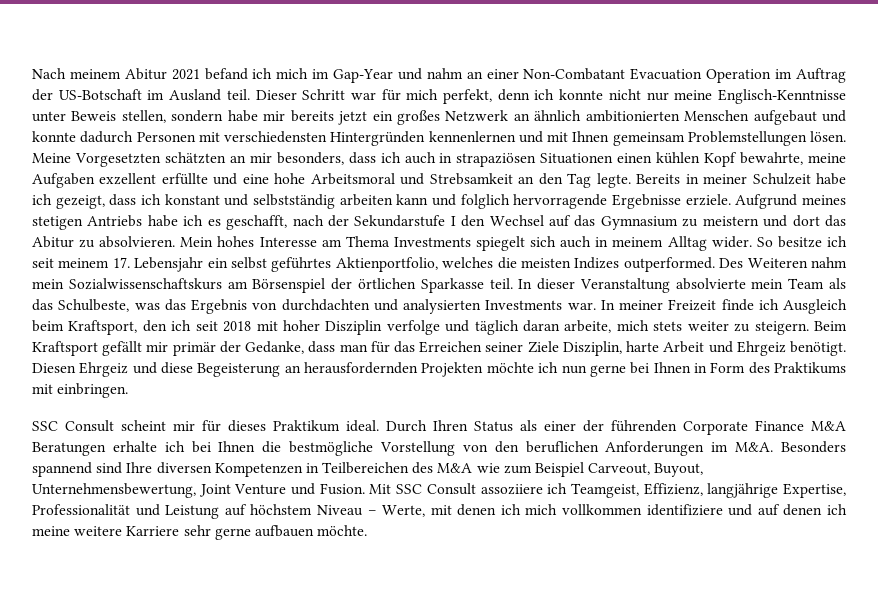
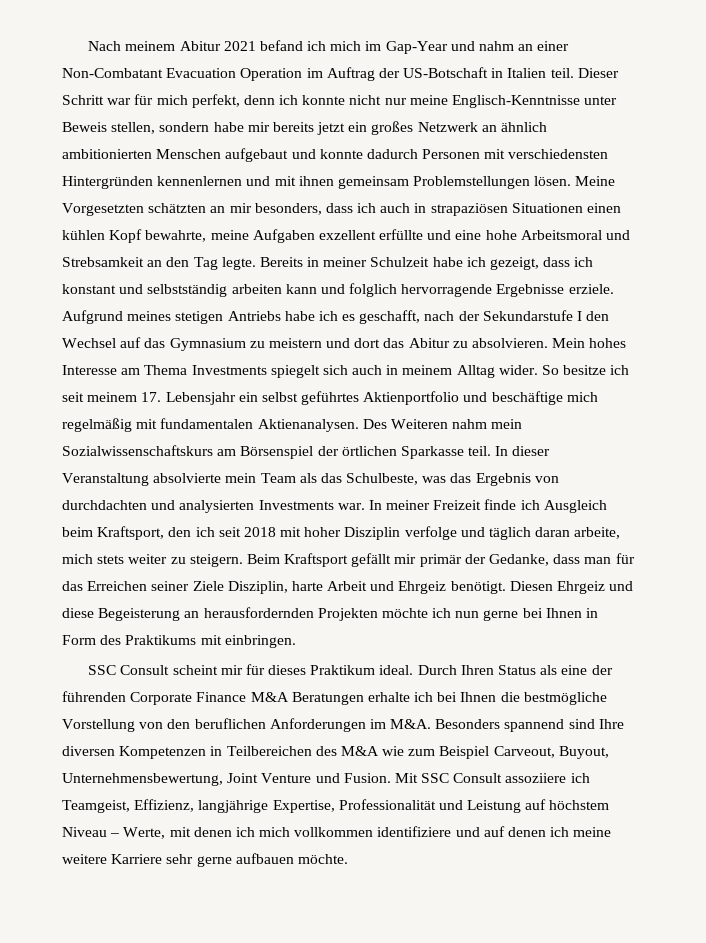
- Nach meinem Abitur 2021 befand ich mich im Gap-Year und nahm an einer Non-Combatant Evacuation Operation im Auftrag der US-Botschaft im Ausland teil.
+ Nach meinem Abitur 2021 befand ich mich im Gap-Year und nahm an einer Non-Combatant Evacuation Operation im Auftrag der US-Botschaft in Italien teil.
- Dieser Schritt war für mich perfekt, denn ich konnte nicht nur meine Englisch-Kenntnisse unter Beweis stellen, sondern habe mir bereits jetzt ein großes Netzwerk an ähnlich ambitionierten Menschen aufgebaut und konnte dadurch Personen mit verschiedensten Hintergründen kennenlernen und mit Ihnen gemeinsam Problemstellungen lösen.
+ Dieser Schritt war für mich perfekt, denn ich konnte nicht nur meine Englisch-Kenntnisse unter Beweis stellen, sondern habe mir bereits jetzt ein großes Netzwerk an ähnlich ambitionierten Menschen aufgebaut und konnte dadurch Personen mit verschiedensten Hintergründen kennenlernen und mit ihnen gemeinsam Problemstellungen lösen.
- So besitze ich seit meinem 17. Lebensjahr ein selbst geführtes Aktienportfolio, welches die meisten Indizes outperformed.
+ So besitze ich seit meinem 17. Lebensjahr ein selbst geführtes Aktienportfolio und beschäftige mich regelmäßig mit fundamentalen Aktienanalysen.
- Durch Ihren Status als einer der führenden Corporate Finance M&A Beratungen erhalte ich bei Ihnen die bestmögliche Vorstellung von den beruflichen Anforderungen im M&A. Besonders spannend sind Ihre diversen Kompetenzen in Teilbereichen des M&A wie zum Beispiel Carveout, Buyout, Unternehmensbewertung, Joint Venture und Fusion.
+ Durch Ihren Status als eine der führenden Corporate Finance M&A Beratungen erhalte ich bei Ihnen die bestmögliche Vorstellung von den beruflichen Anforderungen im M&A. Besonders spannend sind Ihre diversen Kompetenzen in Teilbereichen des M&A wie zum Beispiel Carveout, Buyout, Unternehmensbewertung, Joint Venture und Fusion.

